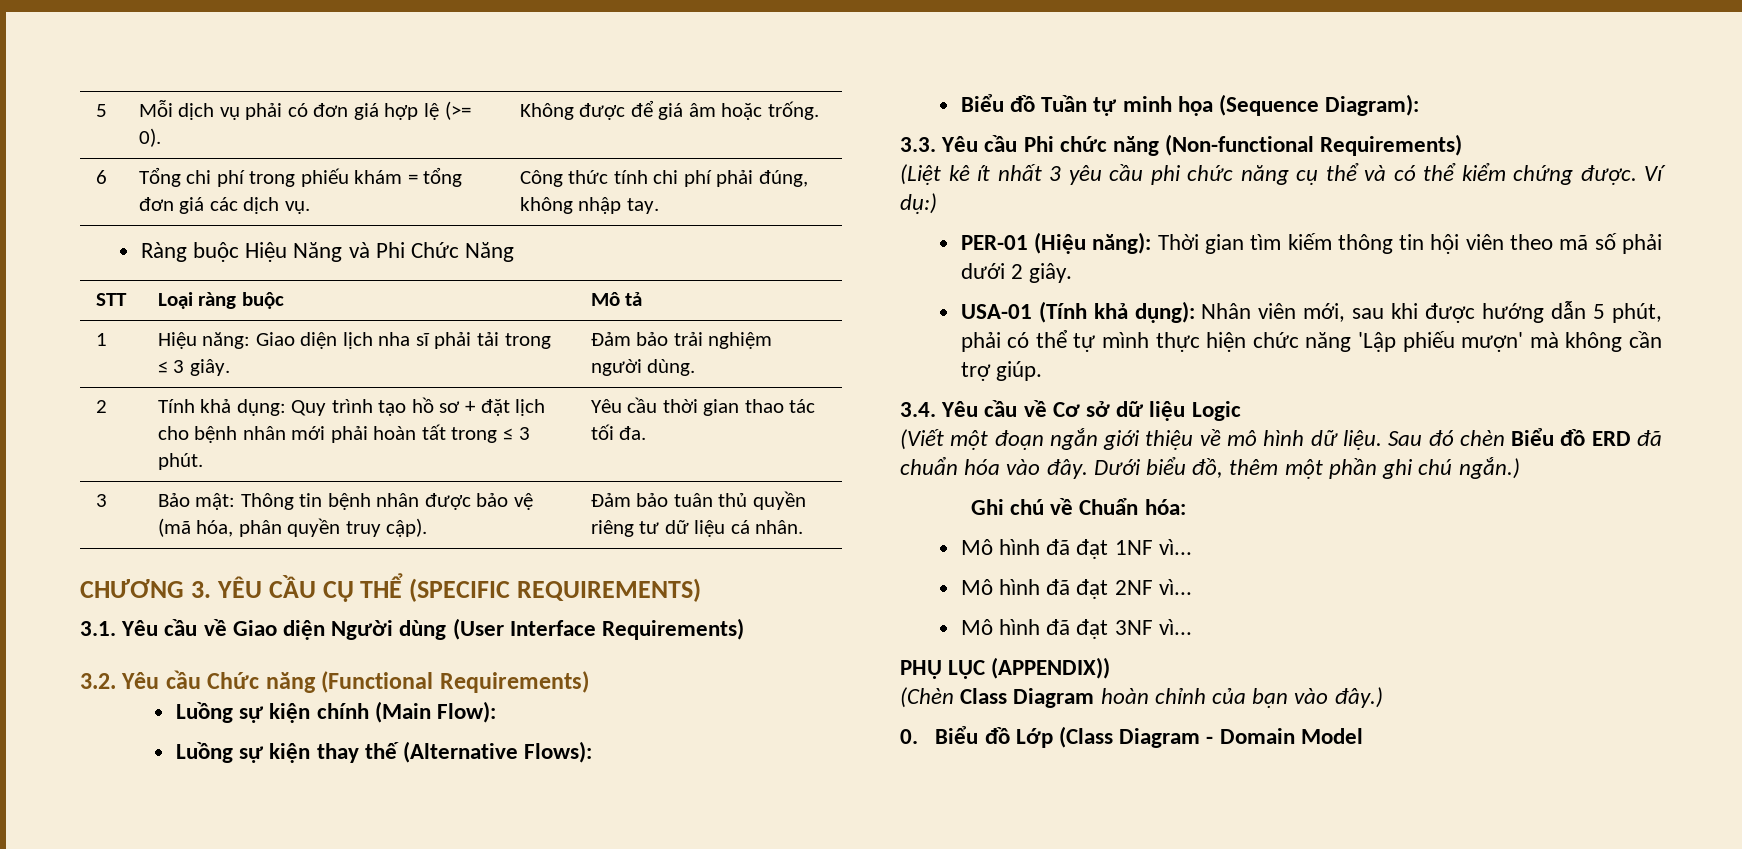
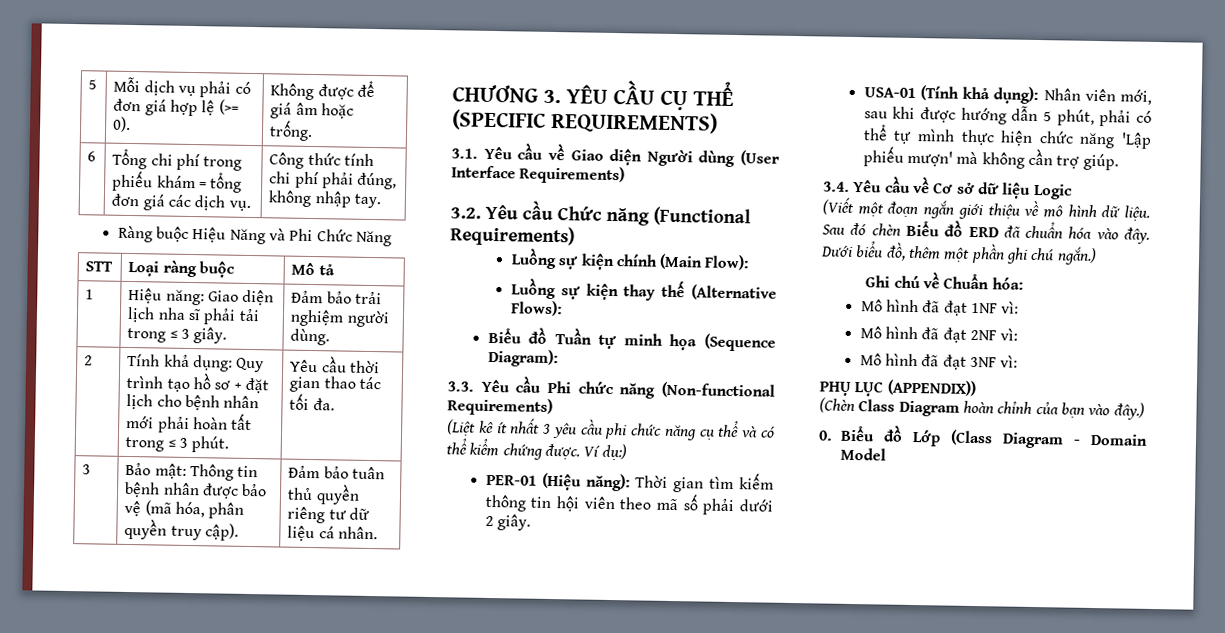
- Mô hình đã đạt 1NF vì...
+ Mô hình đã đạt 1NF vì:
- Mô hình đã đạt 2NF vì...
+ Mô hình đã đạt 2NF vì:
- Mô hình đã đạt 3NF vì...
+ Mô hình đã đạt 3NF vì:

